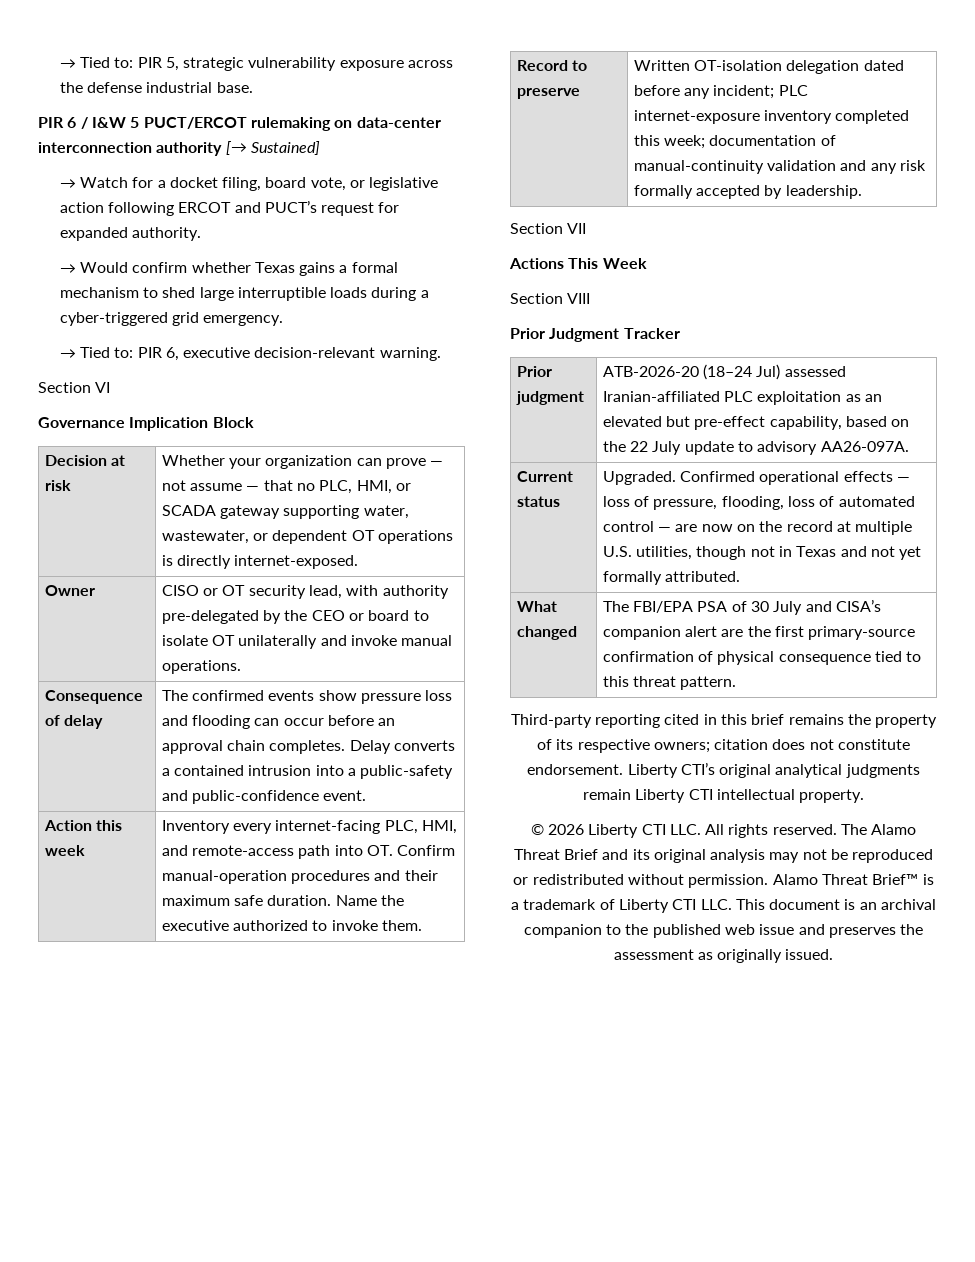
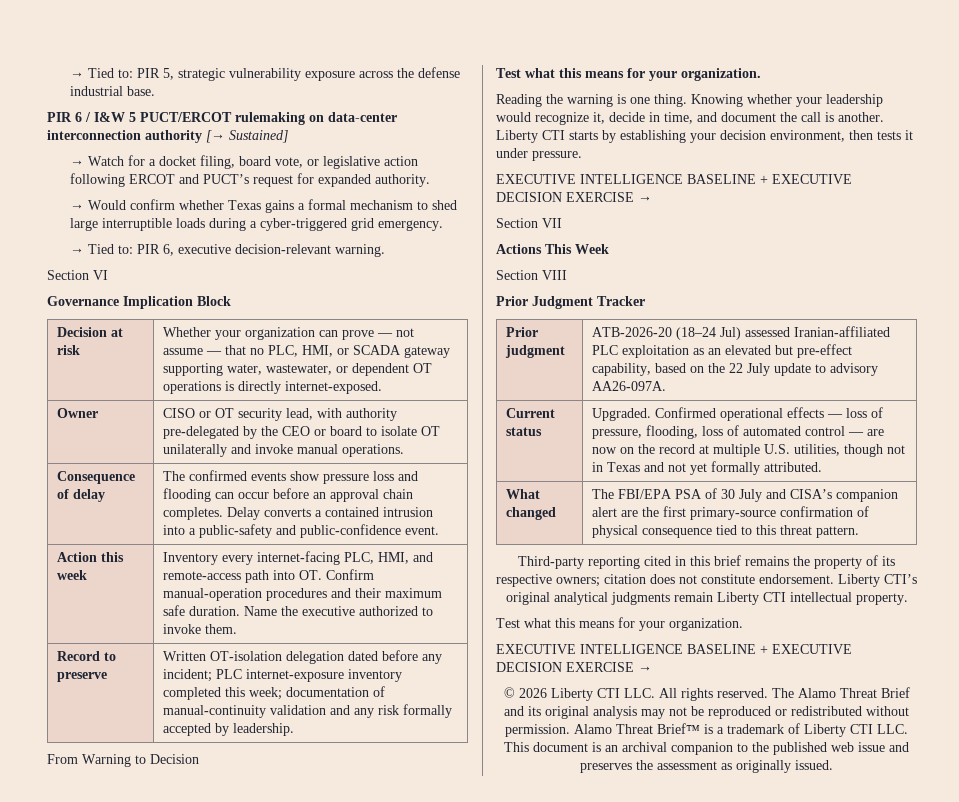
+ From Warning to Decision
+ Test what this means for your organization.
+ Reading the warning is one thing. Knowing whether your leadership would recognize it, decide in time, and document the call is another. Liberty CTI starts by establishing your decision environment, then tests it under pressure.
+ EXECUTIVE INTELLIGENCE BASELINE + EXECUTIVE DECISION EXERCISE →
  Liberty CTI’s original analytical judgments remain Liberty CTI intellectual property.
+ Test what this means for your organization.
+ EXECUTIVE INTELLIGENCE BASELINE + EXECUTIVE DECISION EXERCISE →

